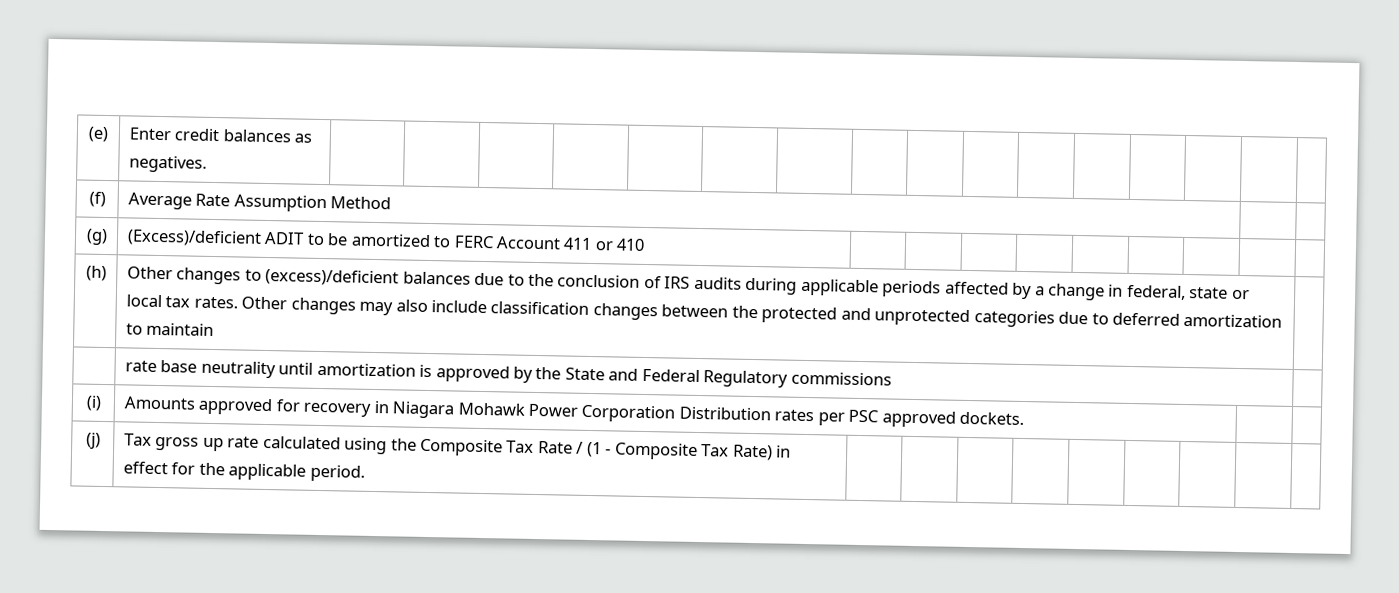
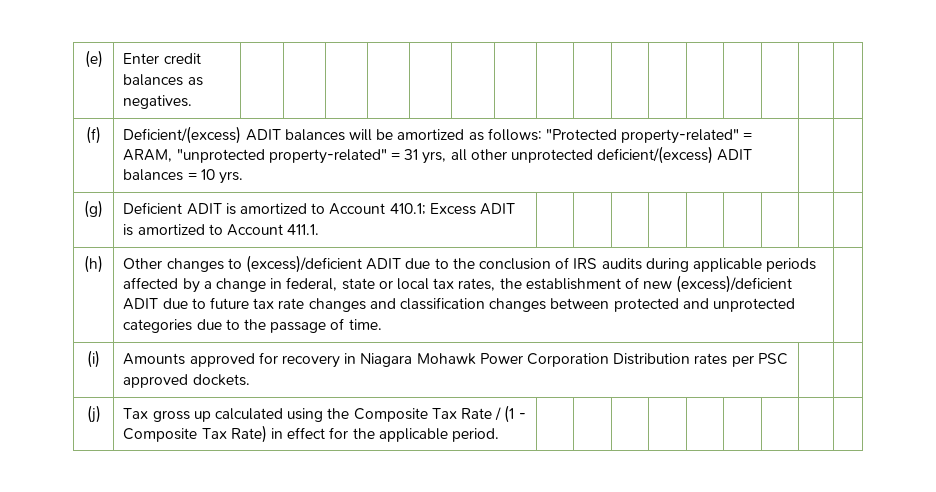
- (f) | Average Rate Assumption Method | |
- (g) | (Excess)/deficient ADIT to be amortized to FERC Account 411 or 410 | | | | | | | | |
+ (f) | Deficient/(excess) ADIT balances will be amortized as follows: "Protected property-related" = ARAM, "unprotected property-related" = 31 yrs, all other unprotected deficient/(excess) ADIT balances = 10 yrs. | |
+ (g) | Deficient ADIT is amortized to Account 410.1; Excess ADIT is amortized to Account 411.1. | | | | | | | | |
- Other changes to (excess)/deficient balances due to the conclusion of IRS audits during applicable periods affected by a change in federal, state or local tax rates. Other changes may also include classification changes between the protected and unprotected categories due to deferred amortization to maintain |
- | rate base neutrality until amortization is approved by the State and Federal Regulatory commissions |
+ Other changes to (excess)/deficient ADIT due to the conclusion of IRS audits during applicable periods affected by a change in federal, state or local tax rates, the establishment of new (excess)/deficient ADIT due to future tax rate changes and classification changes between protected and unprotected categories due to the passage of time.
- (j) | Tax gross up rate calculated using the Composite Tax Rate / (1 - Composite Tax Rate) in effect for the applicable period. | | | | | | | | |
+ (j) | Tax gross up calculated using the Composite Tax Rate / (1 - Composite Tax Rate) in effect for the applicable period. | | | | | | | | |

